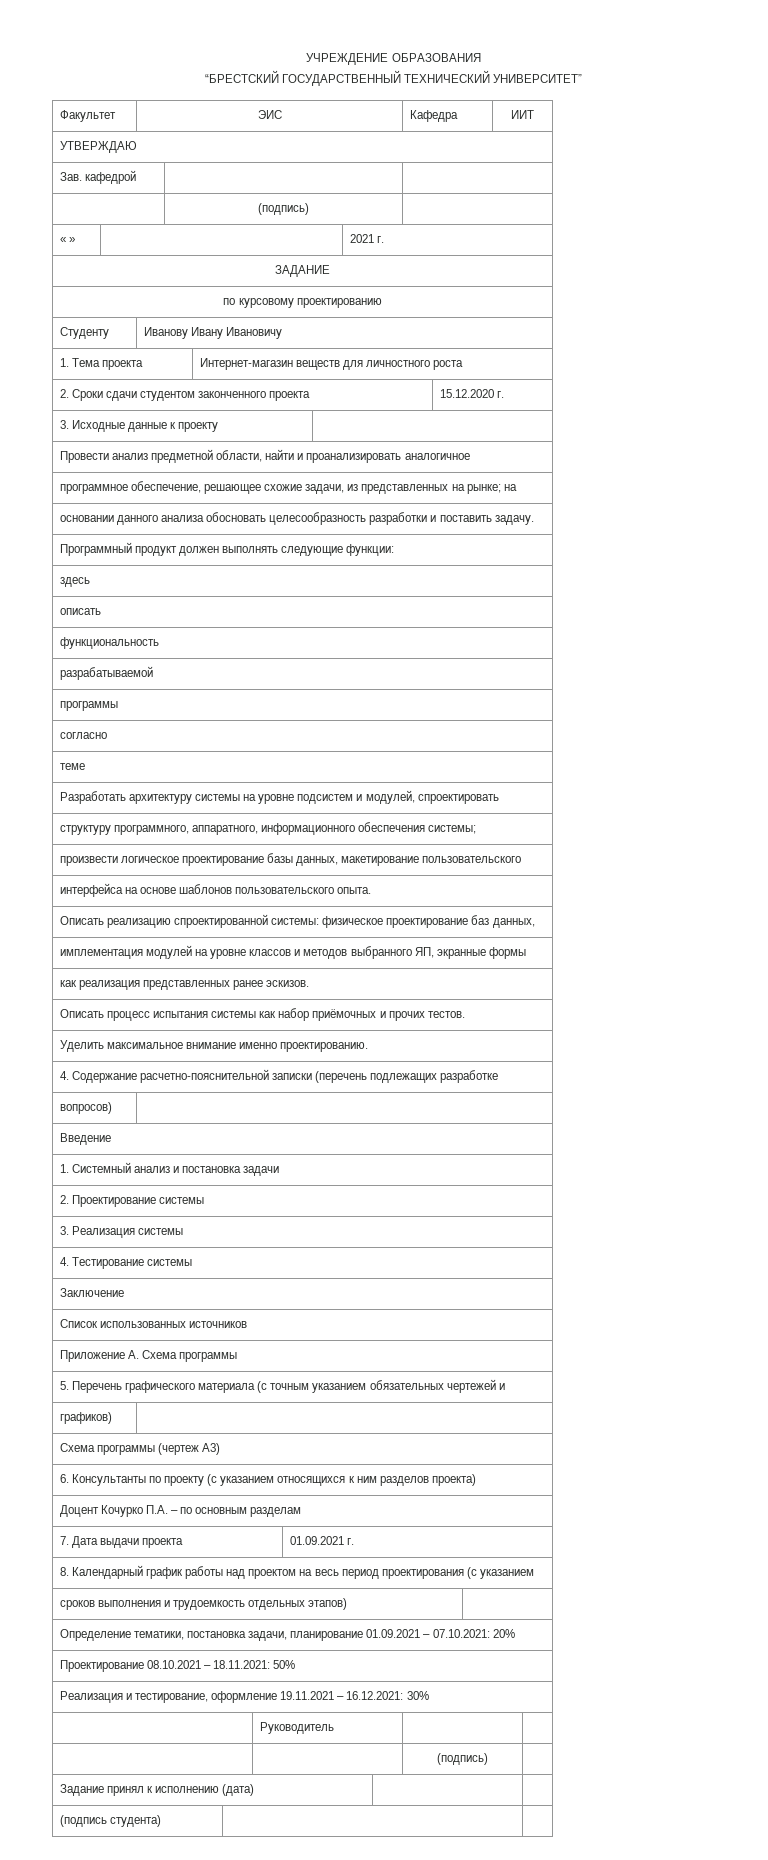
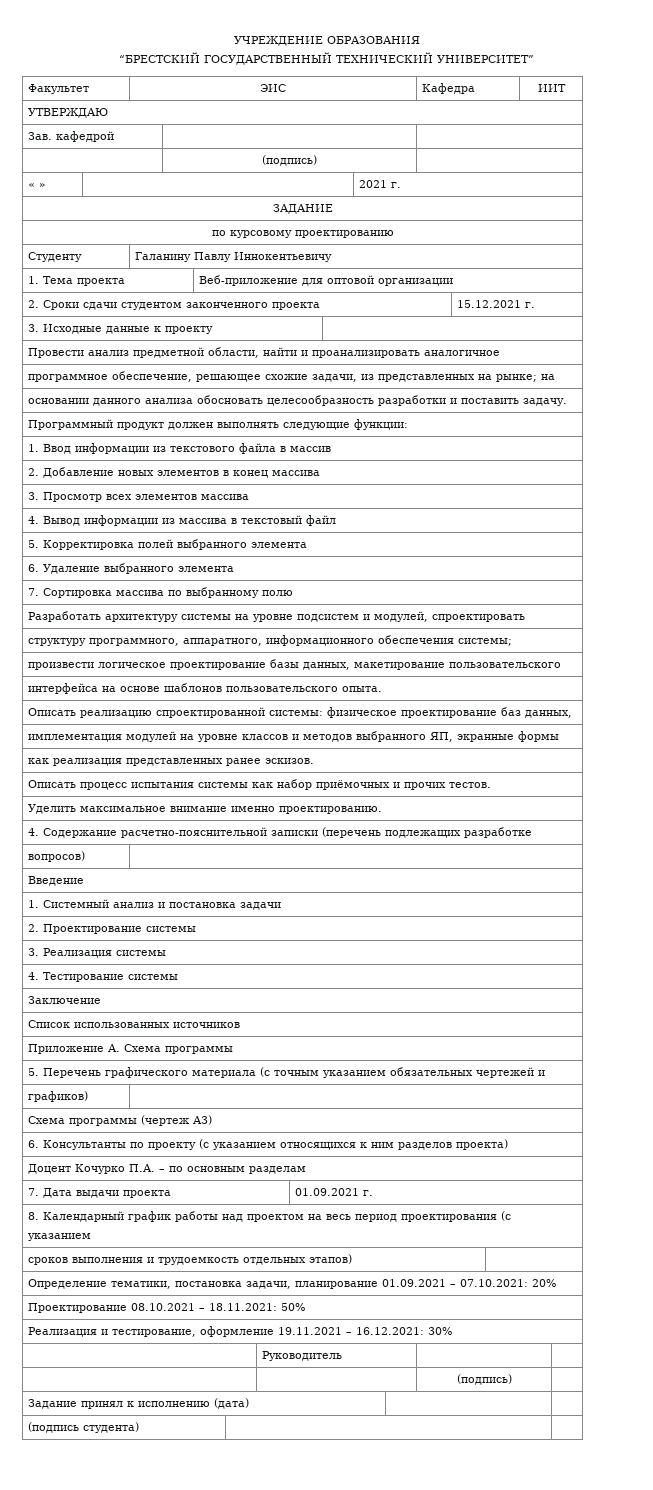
- Студенту | Иванову Ивану Ивановичу
+ Студенту | Галанину Павлу Иннокентьевичу
- 1. Тема проекта | Интернет-магазин веществ для личностного роста
+ 1. Тема проекта | Веб-приложение для оптовой организации
- 2. Сроки сдачи студентом законченного проекта | 15.12.2020 г.
+ 2. Сроки сдачи студентом законченного проекта | 15.12.2021 г.
- здесь
- описать
- функциональность
- разрабатываемой
- программы
- согласно
- теме
+ 1. Ввод информации из текстового файла в массив
+ 2. Добавление новых элементов в конец массива
+ 3. Просмотр всех элементов массива
+ 4. Вывод информации из массива в текстовый файл
+ 5. Корректировка полей выбранного элемента
+ 6. Удаление выбранного элемента
+ 7. Сортировка массива по выбранному полю

